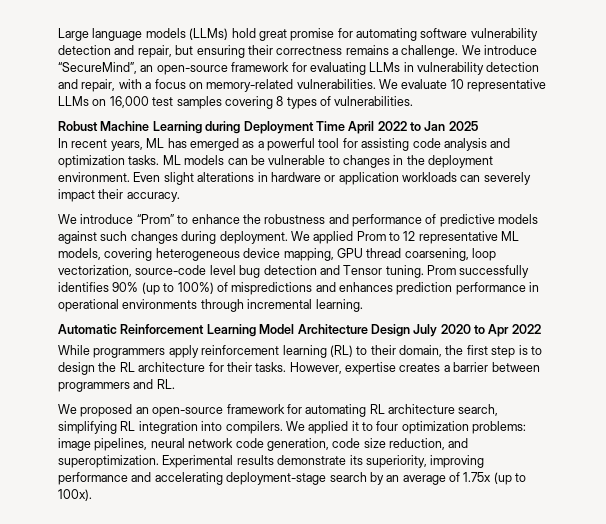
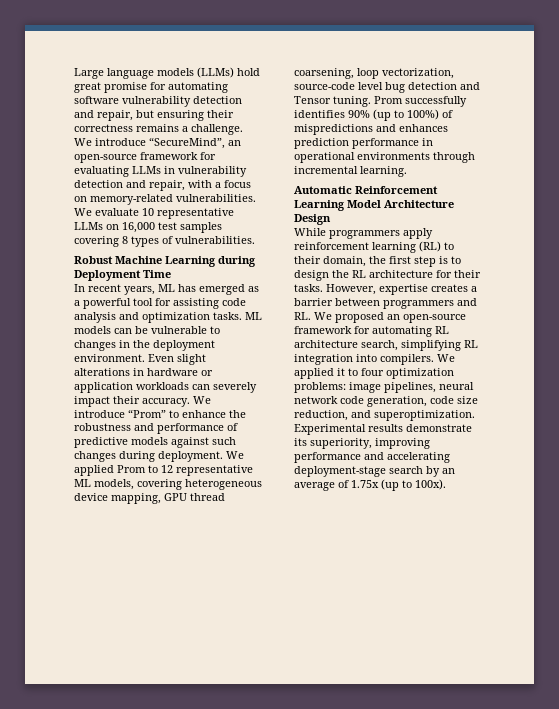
- Robust Machine Learning during Deployment Time April 2022 to Jan 2025
+ Robust Machine Learning during Deployment Time
- Even slight alterations in hardware or application workloads can severely impact their accuracy.
- We introduce “Prom” to enhance the robustness and performance of predictive models against such changes during deployment.
+ Even slight alterations in hardware or application workloads can severely impact their accuracy. We introduce “Prom” to enhance the robustness and performance of predictive models against such changes during deployment.
- Automatic Reinforcement Learning Model Architecture Design July 2020 to Apr 2022
+ Automatic Reinforcement Learning Model Architecture Design
- However, expertise creates a barrier between programmers and RL.
- We proposed an open-source framework for automating RL architecture search, simplifying RL integration into compilers.
+ However, expertise creates a barrier between programmers and RL. We proposed an open-source framework for automating RL architecture search, simplifying RL integration into compilers.

